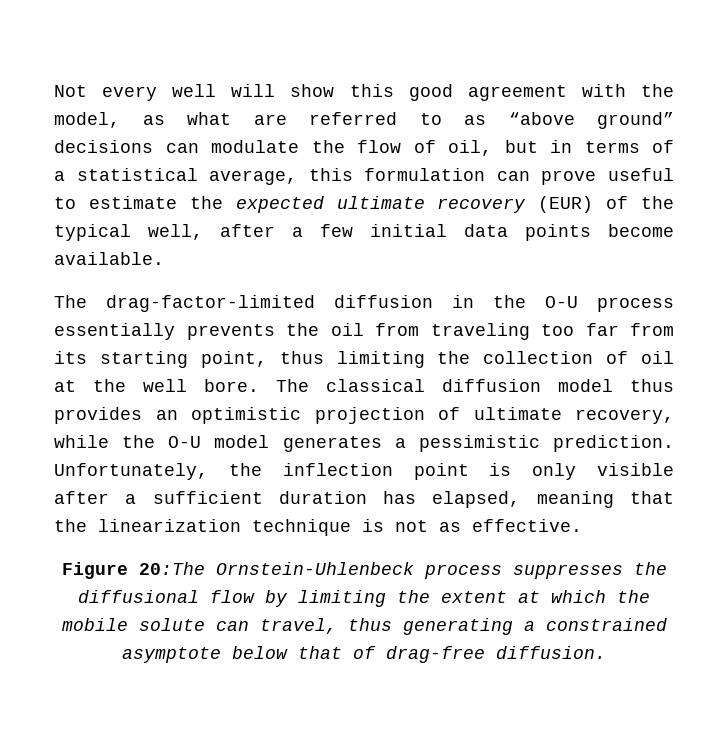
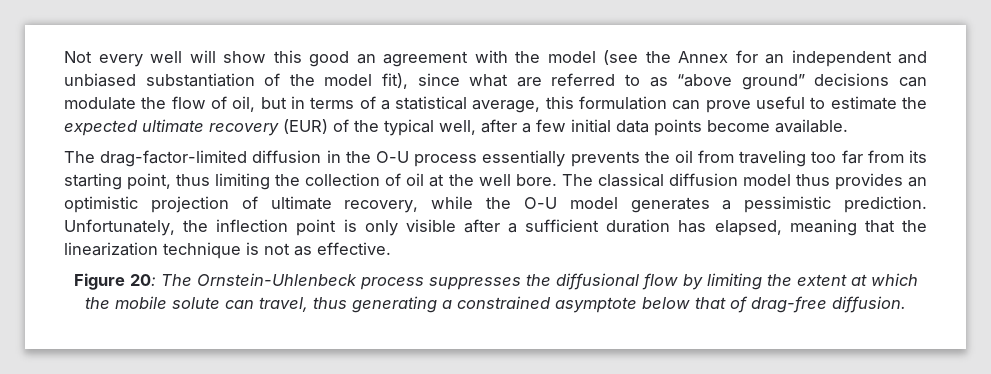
- Not every well will show this good agreement with the model, as what are referred to as “above ground” decisions can modulate the flow of oil, but in terms of a statistical average, this formulation can prove useful to estimate the expected ultimate recovery (EUR) of the typical well, after a few initial data points become available.
+ Not every well will show this good an agreement with the model (see the Annex for an independent and unbiased substantiation of the model fit), since what are referred to as “above ground” decisions can modulate the flow of oil, but in terms of a statistical average, this formulation can prove useful to estimate the expected ultimate recovery (EUR) of the typical well, after a few initial data points become available.
- Figure 20:The Ornstein-Uhlenbeck process suppresses the diffusional flow by limiting the extent at which the mobile solute can travel, thus generating a constrained asymptote below that of drag-free diffusion.
+ Figure 20: The Ornstein-Uhlenbeck process suppresses the diffusional flow by limiting the extent at which the mobile solute can travel, thus generating a constrained asymptote below that of drag-free diffusion.

